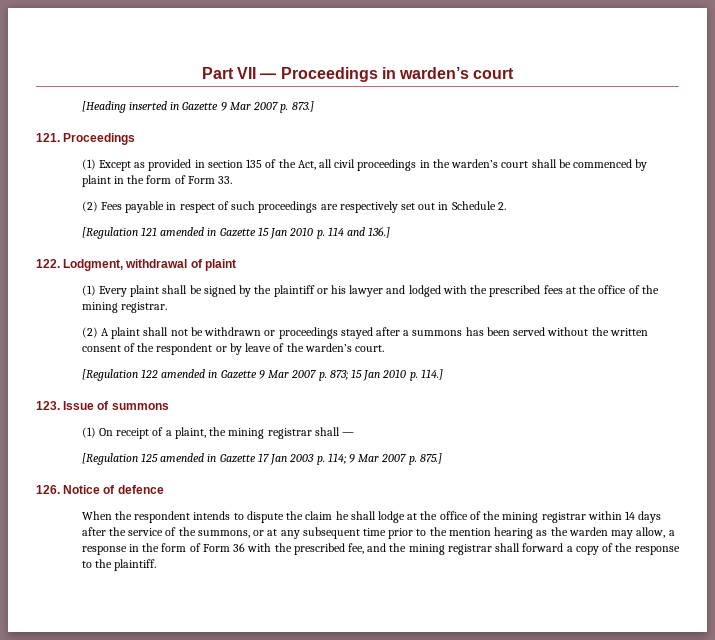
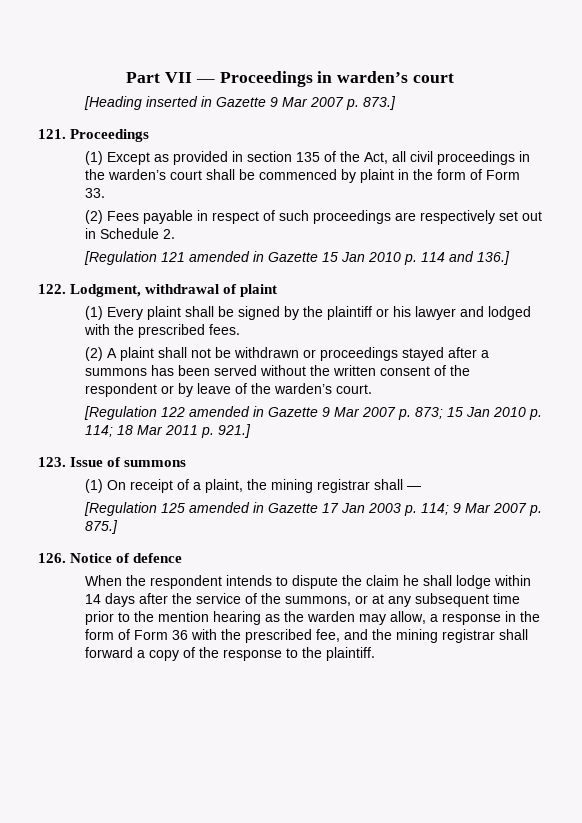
- (1) Every plaint shall be signed by the plaintiff or his lawyer and lodged with the prescribed fees at the office of the mining registrar.
+ (1) Every plaint shall be signed by the plaintiff or his lawyer and lodged with the prescribed fees.
- [Regulation 122 amended in Gazette 9 Mar 2007 p. 873; 15 Jan 2010 p. 114.]
+ [Regulation 122 amended in Gazette 9 Mar 2007 p. 873; 15 Jan 2010 p. 114; 18 Mar 2011 p. 921.]
- When the respondent intends to dispute the claim he shall lodge at the office of the mining registrar within 14 days after the service of the summons, or at any subsequent time prior to the mention hearing as the warden may allow, a response in the form of Form 36 with the prescribed fee, and the mining registrar shall forward a copy of the response to the plaintiff.
+ When the respondent intends to dispute the claim he shall lodge within 14 days after the service of the summons, or at any subsequent time prior to the mention hearing as the warden may allow, a response in the form of Form 36 with the prescribed fee, and the mining registrar shall forward a copy of the response to the plaintiff.

